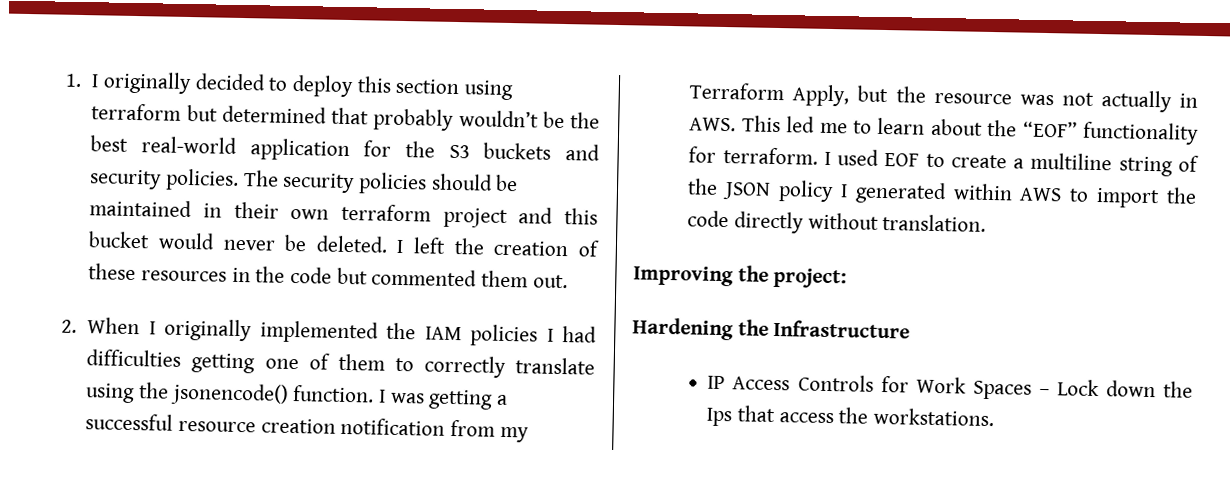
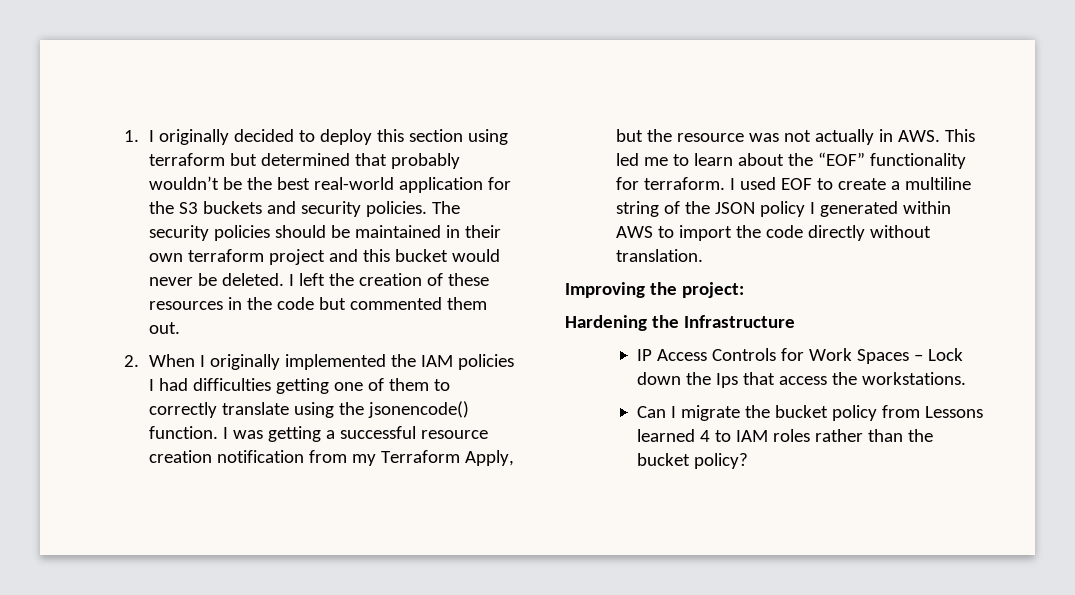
+ Can I migrate the bucket policy from Lessons learned 4 to IAM roles rather than the bucket policy?

